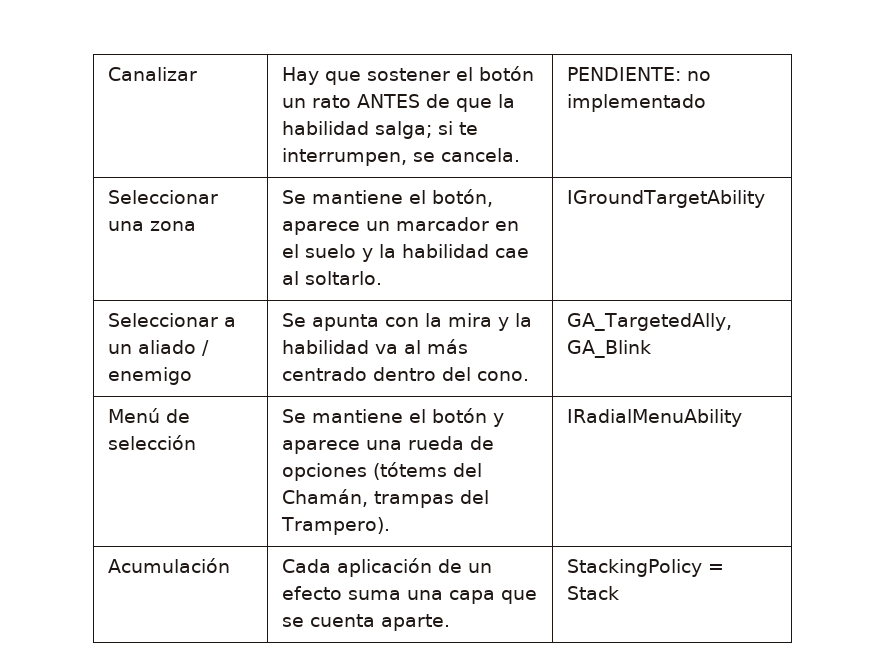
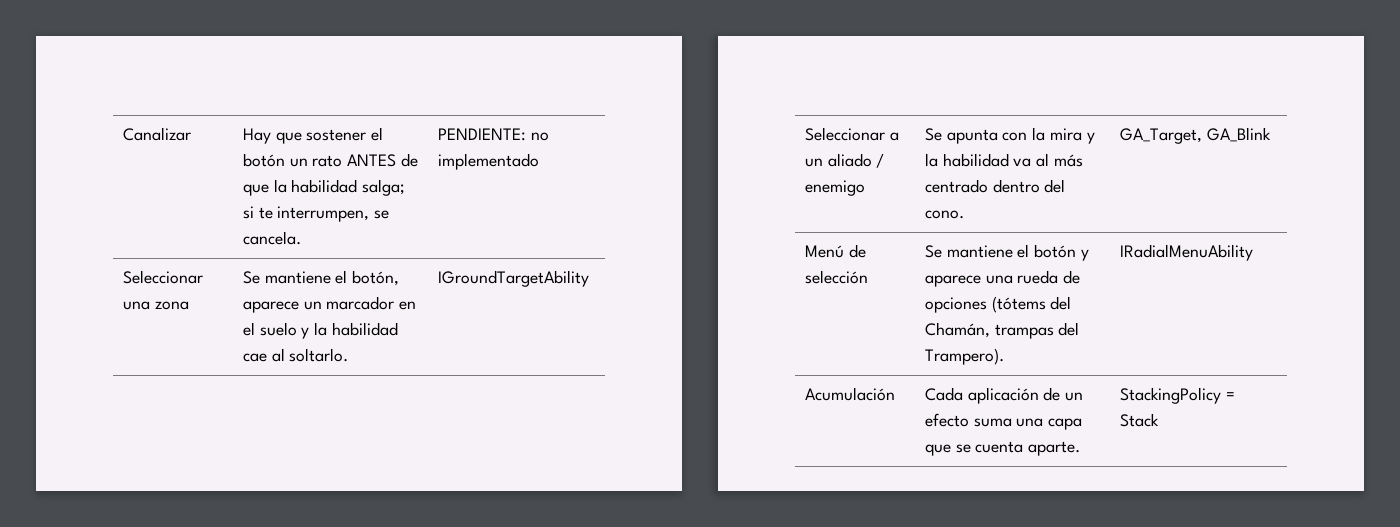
- Seleccionar a un aliado / enemigo | Se apunta con la mira y la habilidad va al más centrado dentro del cono. | GA_TargetedAlly, GA_Blink
+ Seleccionar a un aliado / enemigo | Se apunta con la mira y la habilidad va al más centrado dentro del cono. | GA_Target, GA_Blink

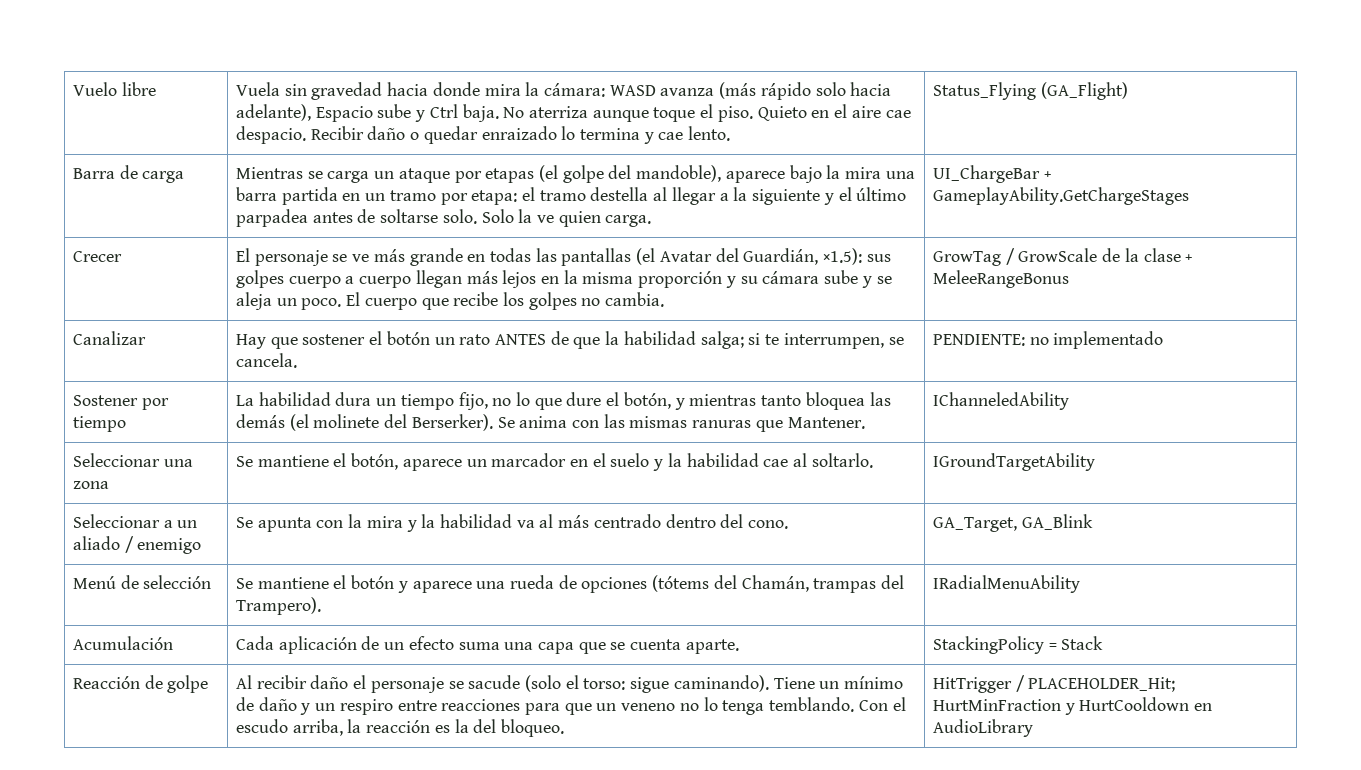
+ Vuelo libre | Vuela sin gravedad hacia donde mira la cámara: WASD avanza (más rápido solo hacia adelante), Espacio sube y Ctrl baja. No aterriza aunque toque el piso. Quieto en el aire cae despacio. Recibir daño o quedar enraizado lo termina y cae lento. | Status_Flying (GA_Flight)
+ Barra de carga | Mientras se carga un ataque por etapas (el golpe del mandoble), aparece bajo la mira una barra partida en un tramo por etapa: el tramo destella al llegar a la siguiente y el último parpadea antes de soltarse solo. Solo la ve quien carga. | UI_ChargeBar + GameplayAbility.GetChargeStages
+ Crecer | El personaje se ve más grande en todas las pantallas (el Avatar del Guardián, ×1.5): sus golpes cuerpo a cuerpo llegan más lejos en la misma proporción y su cámara sube y se aleja un poco. El cuerpo que recibe los golpes no cambia. | GrowTag / GrowScale de la clase + MeleeRangeBonus
+ Sostener por tiempo | La habilidad dura un tiempo fijo, no lo que dure el botón, y mientras tanto bloquea las demás (el molinete del Berserker). Se anima con las mismas ranuras que Mantener. | IChanneledAbility
+ Reacción de golpe | Al recibir daño el personaje se sacude (solo el torso: sigue caminando). Tiene un mínimo de daño y un respiro entre reacciones para que un veneno no lo tenga temblando. Con el escudo arriba, la reacción es la del bloqueo. | HitTrigger / PLACEHOLDER_Hit; HurtMinFraction y HurtCooldown en AudioLibrary

